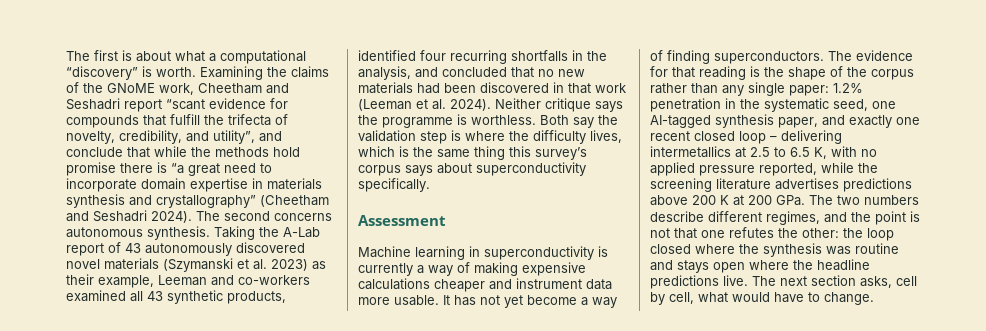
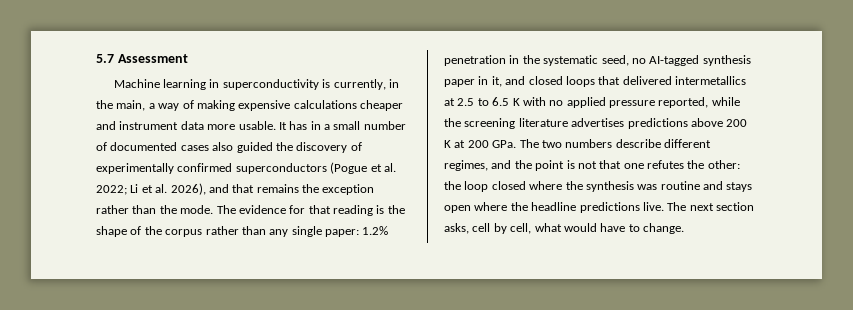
- The first is about what a computational “discovery” is worth. Examining the claims of the GNoME work, Cheetham and Seshadri report “scant evidence for compounds that fulfill the trifecta of novelty, credibility, and utility”, and conclude that while the methods hold promise there is “a great need to incorporate domain expertise in materials synthesis and crystallography” (Cheetham and Seshadri 2024). The second concerns autonomous synthesis. Taking the A-Lab report of 43 autonomously discovered novel materials (Szymanski et al. 2023) as their example, Leeman and co-workers examined all 43 synthetic products, identified four recurring shortfalls in the analysis, and concluded that no new materials had been discovered in that work (Leeman et al. 2024). Neither critique says the programme is worthless. Both say the validation step is where the difficulty lives, which is the same thing this survey’s corpus says about superconductivity specifically.
- Assessment
+ 5.7 Assessment
- Machine learning in superconductivity is currently a way of making expensive calculations cheaper and instrument data more usable.
+ Machine learning in superconductivity is currently, in the main, a way of making expensive calculations cheaper and instrument data more usable.
- It has not yet become a way of finding superconductors.
+ It has in a small number of documented cases also guided the discovery of experimentally confirmed superconductors (Pogue et al. 2022; Li et al. 2026), and that remains the exception rather than the mode.
- 1.2% penetration in the systematic seed, one AI-tagged synthesis paper, and exactly one recent closed loop – delivering intermetallics at 2.5 to 6.5 K, with no applied pressure reported, while the screening literature advertises predictions above 200 K at 200 GPa. The two numbers describe different regimes, and the point is not that one refutes the other:
+ 1.2% penetration in the systematic seed, no AI-tagged synthesis paper in it, and closed loops that delivered intermetallics at 2.5 to 6.5 K with no applied pressure reported, while the screening literature advertises predictions above 200 K at 200 GPa. The two numbers describe different regimes, and the point is not that one refutes the other:

